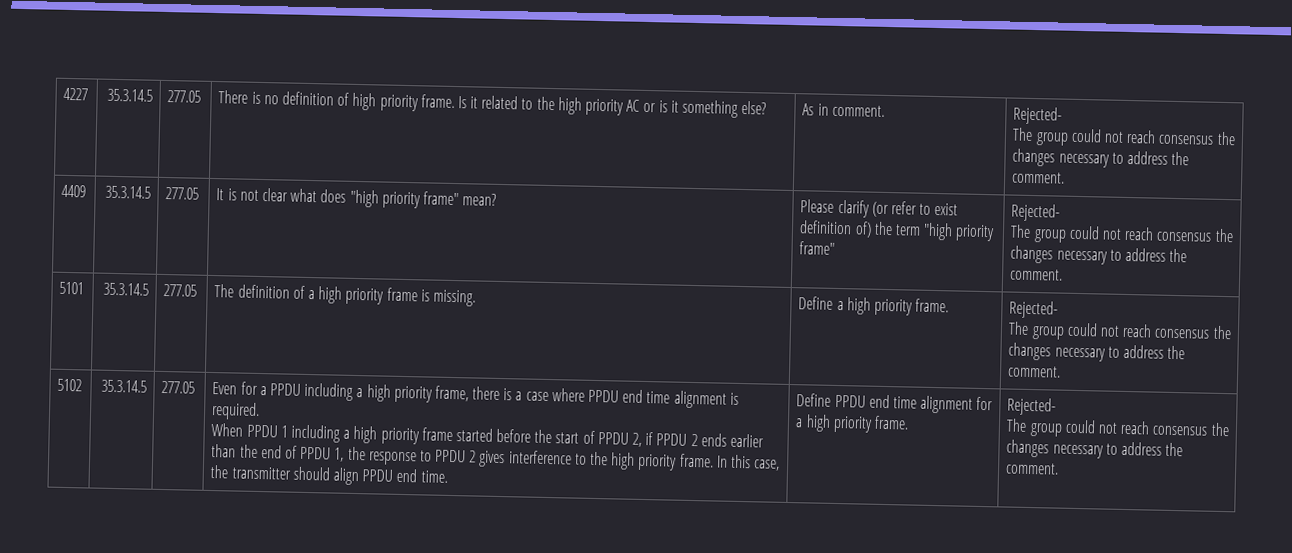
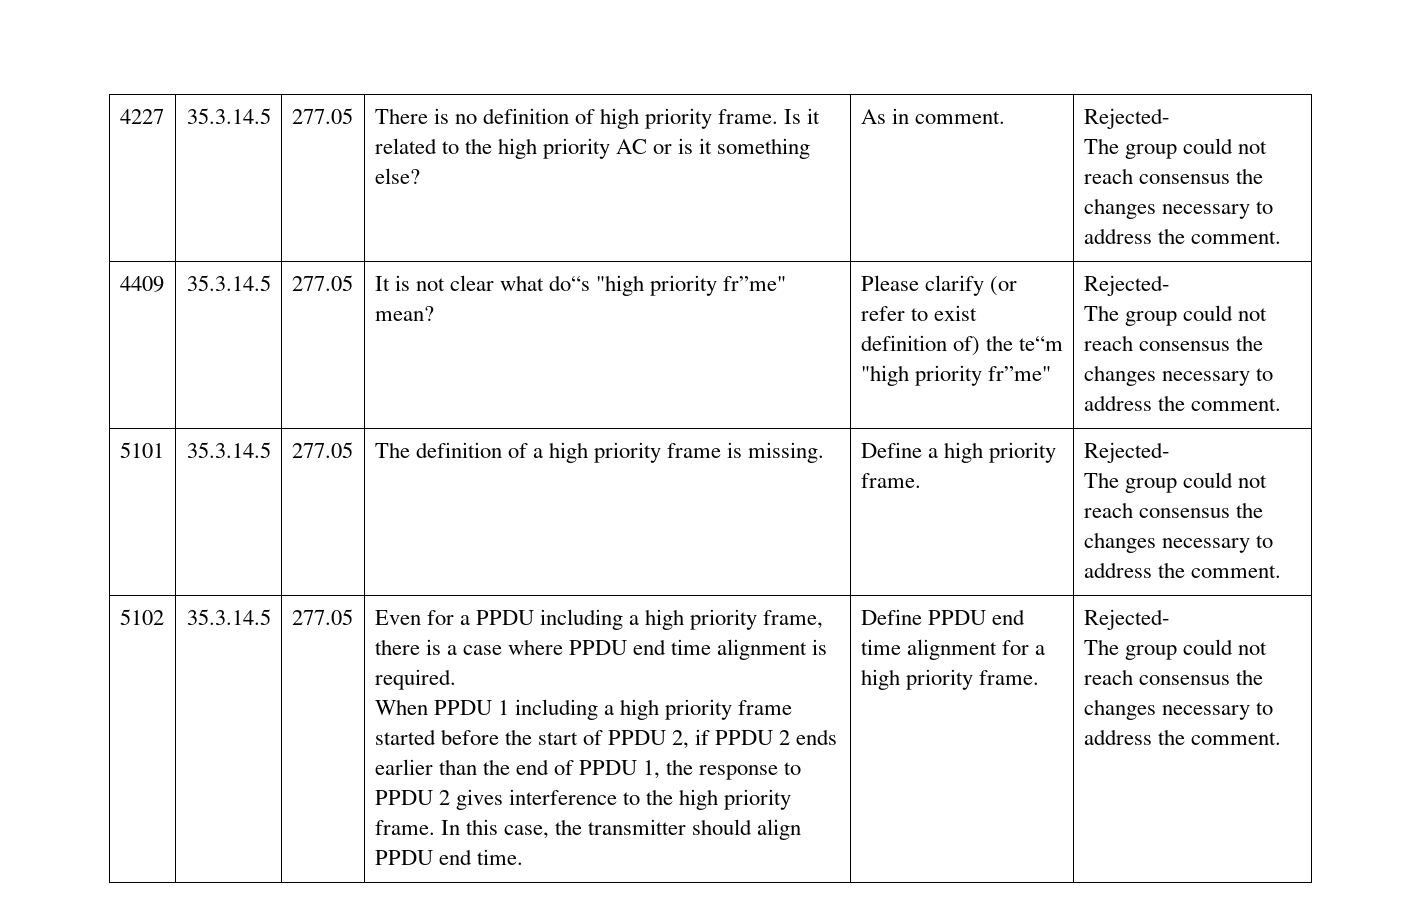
- 4409 | 35.3.14.5 | 277.05 | It is not clear what does "high priority frame" mean? | Please clarify (or refer to exist definition of) the term "high priority frame" | Rejected-
+ 4409 | 35.3.14.5 | 277.05 | It is not clear what do“s "high priority fr”me" mean? | Please clarify (or refer to exist definition of) the te“m "high priority fr”me" | Rejected-

